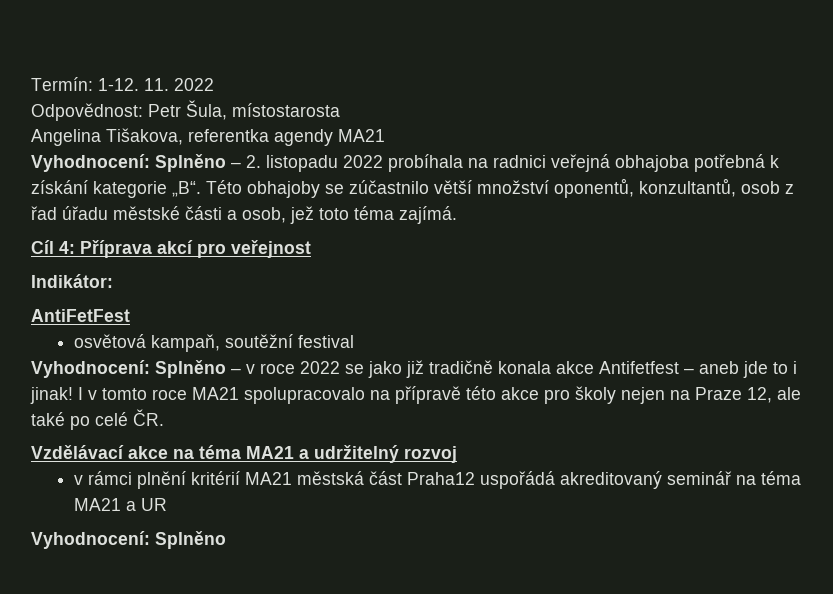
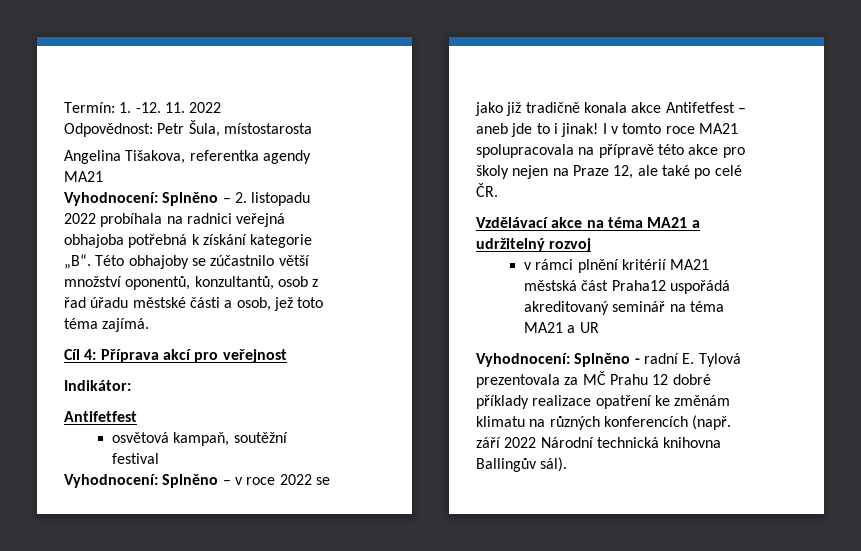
- Termín: 1-12.
+ Termín: 1. -12.
  Indikátor:
- AntiFetFest
+ Antifetfest
- I v tomto roce MA21 spolupracovalo na přípravě této akce pro školy nejen na Praze 12, ale také po celé ČR.
+ I v tomto roce MA21 spolupracovala na přípravě této akce pro školy nejen na Praze 12, ale také po celé ČR.
  v rámci plnění kritérií MA21 městská část Praha12 uspořádá akreditovaný seminář na téma MA21 a UR
- Vyhodnocení: Splněno
+ Vyhodnocení: Splněno - radní E. Tylová prezentovala za MČ Prahu 12 dobré příklady realizace opatření ke změnám klimatu na různých konferencích (např. září 2022 Národní technická knihovna Ballingův sál).

